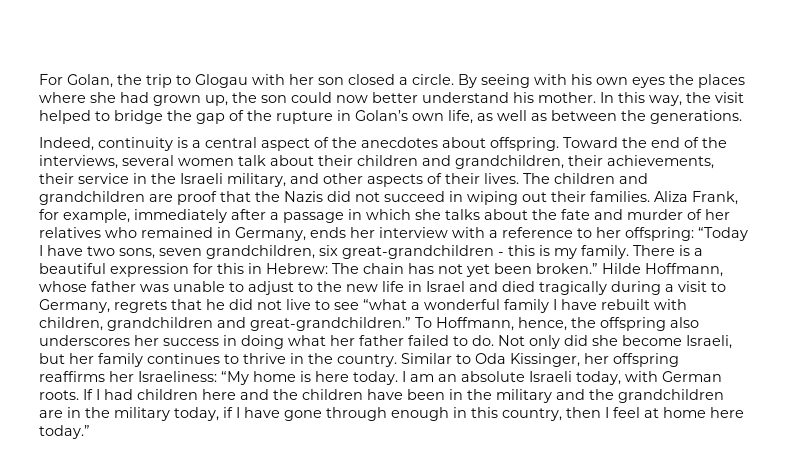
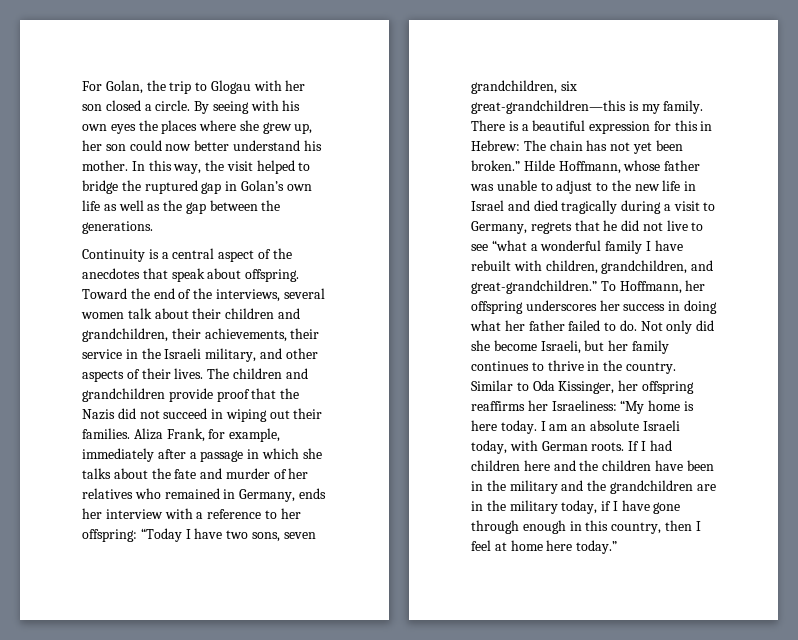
- By seeing with his own eyes the places where she had grown up, the son could now better understand his mother.
+ By seeing with his own eyes the places where she grew up, her son could now better understand his mother.
- In this way, the visit helped to bridge the gap of the rupture in Golan’s own life, as well as between the generations.
+ In this way, the visit helped to bridge the ruptured gap in Golan’s own life as well as the gap between the generations.
- Indeed, continuity is a central aspect of the anecdotes about offspring.
+ Continuity is a central aspect of the anecdotes that speak about offspring.
- The children and grandchildren are proof that the Nazis did not succeed in wiping out their families.
+ The children and grandchildren provide proof that the Nazis did not succeed in wiping out their families.
- Aliza Frank, for example, immediately after a passage in which she talks about the fate and murder of her relatives who remained in Germany, ends her interview with a reference to her offspring: “Today I have two sons, seven grandchildren, six great-grandchildren - this is my family.
+ Aliza Frank, for example, immediately after a passage in which she talks about the fate and murder of her relatives who remained in Germany, ends her interview with a reference to her offspring: “Today I have two sons, seven grandchildren, six great-grandchildren—this is my family.
- Hilde Hoffmann, whose father was unable to adjust to the new life in Israel and died tragically during a visit to Germany, regrets that he did not live to see “what a wonderful family I have rebuilt with children, grandchildren and great-grandchildren.”
+ Hilde Hoffmann, whose father was unable to adjust to the new life in Israel and died tragically during a visit to Germany, regrets that he did not live to see “what a wonderful family I have rebuilt with children, grandchildren, and great-grandchildren.”
- To Hoffmann, hence, the offspring also underscores her success in doing what her father failed to do.
+ To Hoffmann, her offspring underscores her success in doing what her father failed to do.

